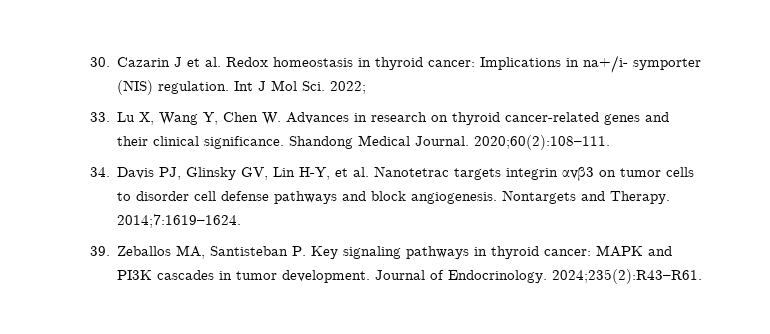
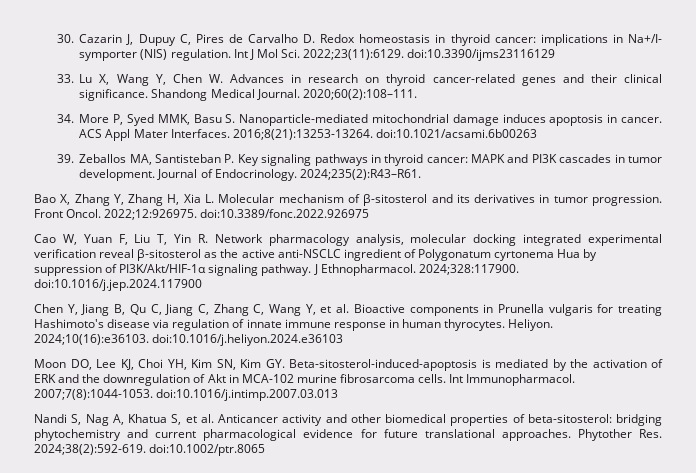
- 30. Cazarin J et al. Redox homeostasis in thyroid cancer: Implications in na+/i- symporter (NIS) regulation.
+ 30. Cazarin J, Dupuy C, Pires de Carvalho D. Redox homeostasis in thyroid cancer: implications in Na+/I- symporter (NIS) regulation.
- Int J Mol Sci. 2022;
+ Int J Mol Sci. 2022;23(11):6129. doi:10.3390/ijms23116129
- 34. Davis PJ, Glinsky GV, Lin H-Y, et al. Nanotetrac targets integrin αvβ3 on tumor cells to disorder cell defense pathways and block angiogenesis. Nontargets and Therapy. 2014;7:1619–1624.
+ 34. More P, Syed MMK, Basu S. Nanoparticle-mediated mitochondrial damage induces apoptosis in cancer. ACS Appl Mater Interfaces. 2016;8(21):13253-13264. doi:10.1021/acsami.6b00263
+ Bao X, Zhang Y, Zhang H, Xia L. Molecular mechanism of β-sitosterol and its derivatives in tumor progression. Front Oncol. 2022;12:926975. doi:10.3389/fonc.2022.926975
+ Cao W, Yuan F, Liu T, Yin R. Network pharmacology analysis, molecular docking integrated experimental verification reveal β-sitosterol as the active anti-NSCLC ingredient of Polygonatum cyrtonema Hua by suppression of PI3K/Akt/HIF-1α signaling pathway. J Ethnopharmacol. 2024;328:117900. doi:10.1016/j.jep.2024.117900
+ Chen Y, Jiang B, Qu C, Jiang C, Zhang C, Wang Y, et al. Bioactive components in Prunella vulgaris for treating Hashimoto's disease via regulation of innate immune response in human thyrocytes. Heliyon. 2024;10(16):e36103. doi:10.1016/j.heliyon.2024.e36103
+ Moon DO, Lee KJ, Choi YH, Kim SN, Kim GY. Beta-sitosterol-induced-apoptosis is mediated by the activation of ERK and the downregulation of Akt in MCA-102 murine fibrosarcoma cells. Int Immunopharmacol. 2007;7(8):1044-1053. doi:10.1016/j.intimp.2007.03.013
+ Nandi S, Nag A, Khatua S, et al. Anticancer activity and other biomedical properties of beta-sitosterol: bridging phytochemistry and current pharmacological evidence for future translational approaches. Phytother Res. 2024;38(2):592-619. doi:10.1002/ptr.8065

